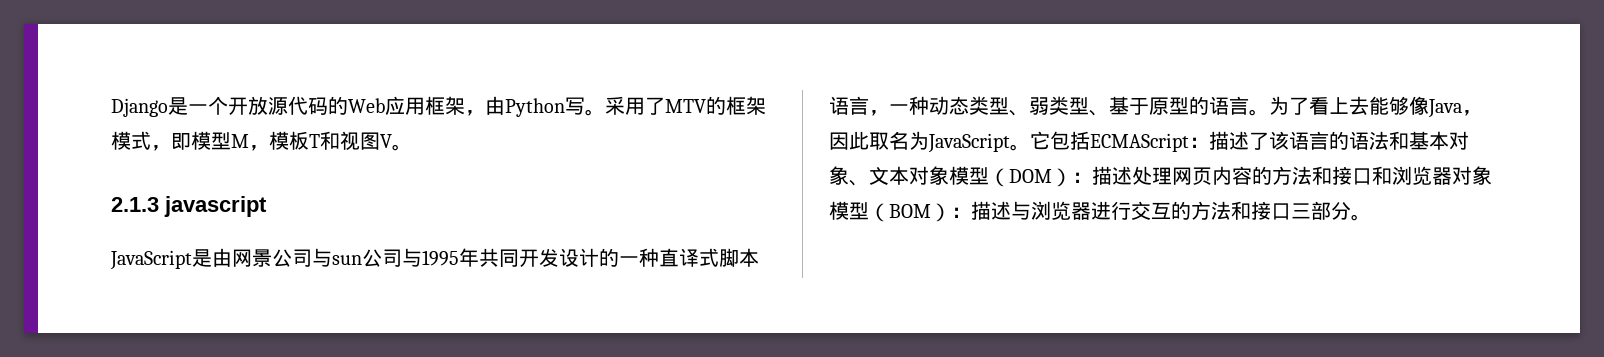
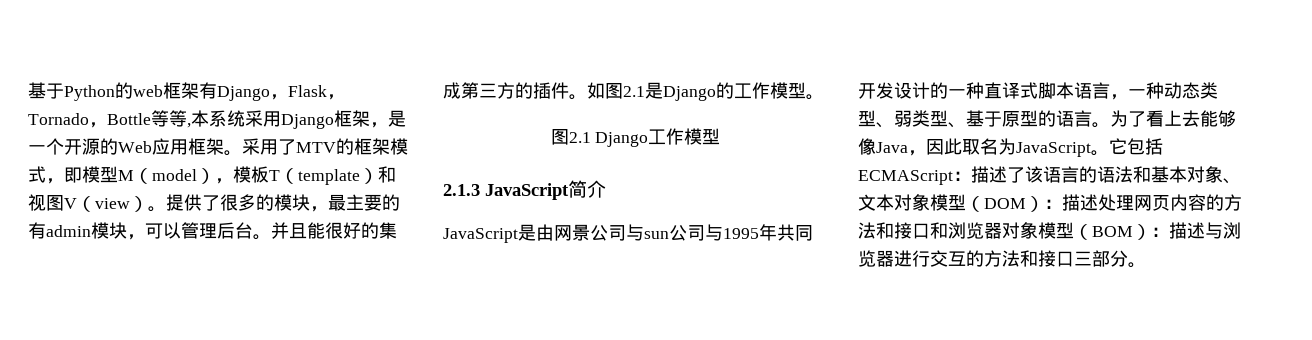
- Django是一个开放源代码的Web应用框架，由Python写。
+ 基于Python的web框架有Django，Flask，Tornado，Bottle等等,本系统采用Django框架，是一个开源的Web应用框架。
- 采用了MTV的框架模式，即模型M，模板T和视图V。
+ 采用了MTV的框架模式，即模型M（model），模板T（template）和视图V（view）。提供了很多的模块，最主要的有admin模块，可以管理后台。并且能很好的集成第三方的插件。如图2.1是Django的工作模型。
+ 图2.1 Django工作模型
- 2.1.3 javascript
+ 2.1.3 JavaScript简介

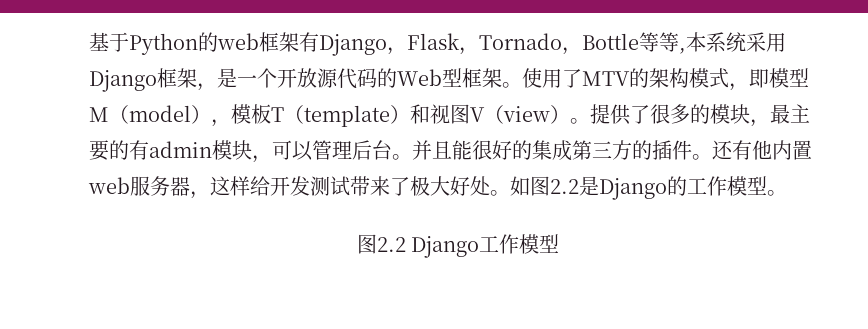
- 基于Python的web框架有Django，Flask，Tornado，Bottle等等,本系统采用Django框架，是一个开源的Web应用框架。采用了MTV的框架模式，即模型M（model），模板T（template）和视图V（view）。
+ 基于Python的web框架有Django，Flask，Tornado，Bottle等等,本系统采用Django框架，是一个开放源代码的Web型框架。使用了MTV的架构模式，即模型M（model），模板T（template）和视图V（view）。
- 如图2.1是Django的工作模型。
+ 还有他内置web服务器，这样给开发测试带来了极大好处。如图2.2是Django的工作模型。
- 图2.1 Django工作模型
+ 图2.2 Django工作模型
- 2.1.3 JavaScript简介
- JavaScript是由网景公司与sun公司与1995年共同开发设计的一种直译式脚本语言，一种动态类型、弱类型、基于原型的语言。为了看上去能够像Java，因此取名为JavaScript。它包括ECMAScript：描述了该语言的语法和基本对象、文本对象模型（DOM）：描述处理网页内容的方法和接口和浏览器对象模型（BOM）：描述与浏览器进行交互的方法和接口三部分。

